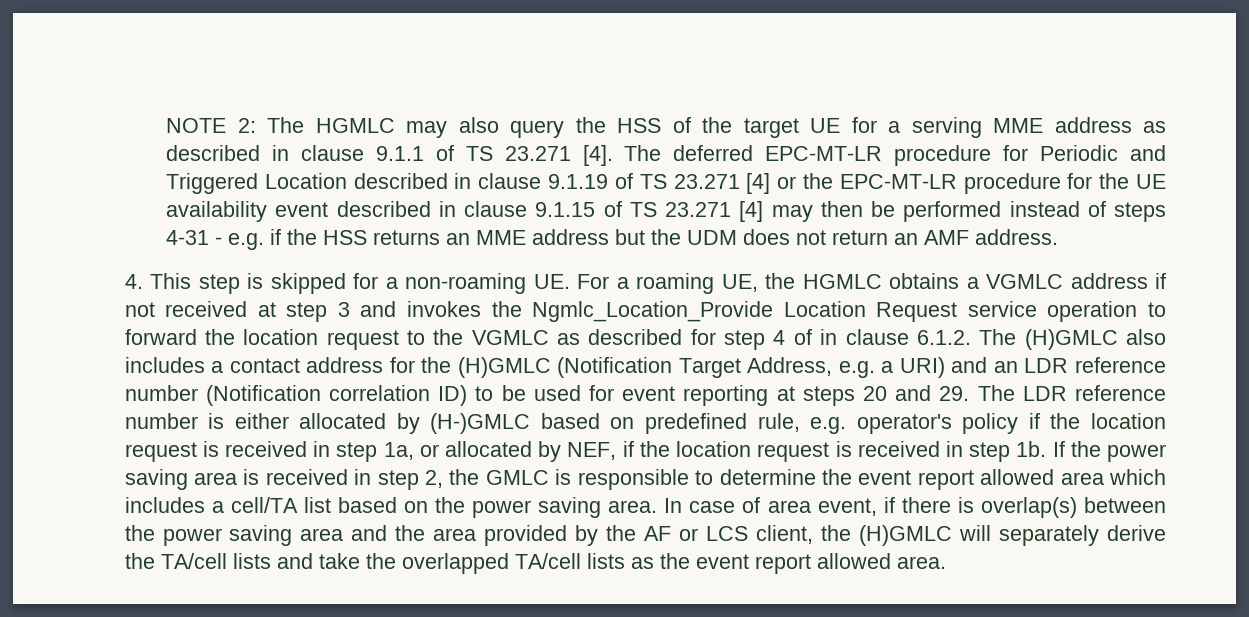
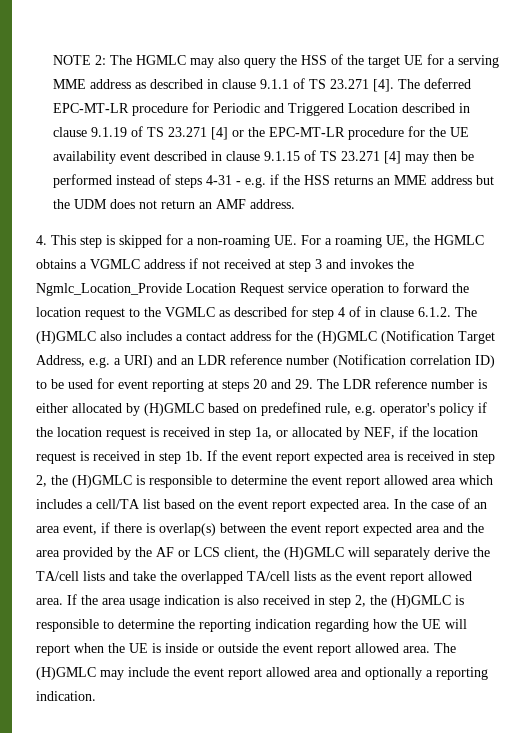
- 4. This step is skipped for a non-roaming UE. For a roaming UE, the HGMLC obtains a VGMLC address if not received at step 3 and invokes the Ngmlc_Location_Provide Location Request service operation to forward the location request to the VGMLC as described for step 4 of in clause 6.1.2. The (H)GMLC also includes a contact address for the (H)GMLC (Notification Target Address, e.g. a URI) and an LDR reference number (Notification correlation ID) to be used for event reporting at steps 20 and 29. The LDR reference number is either allocated by (H-)GMLC based on predefined rule, e.g. operator's policy if the location request is received in step 1a, or allocated by NEF, if the location request is received in step 1b.
+ 4. This step is skipped for a non-roaming UE. For a roaming UE, the HGMLC obtains a VGMLC address if not received at step 3 and invokes the Ngmlc_Location_Provide Location Request service operation to forward the location request to the VGMLC as described for step 4 of in clause 6.1.2. The (H)GMLC also includes a contact address for the (H)GMLC (Notification Target Address, e.g. a URI) and an LDR reference number (Notification correlation ID) to be used for event reporting at steps 20 and 29. The LDR reference number is either allocated by (H)GMLC based on predefined rule, e.g. operator's policy if the location request is received in step 1a, or allocated by NEF, if the location request is received in step 1b.
- If the power saving area is received in step 2, the GMLC is responsible to determine the event report allowed area which includes a cell/TA list based on the power saving area.
+ If the event report expected area is received in step 2, the (H)GMLC is responsible to determine the event report allowed area which includes a cell/TA list based on the event report expected area.
- In case of area event, if there is overlap(s) between the power saving area and the area provided by the AF or LCS client, the (H)GMLC will separately derive the TA/cell lists and take the overlapped TA/cell lists as the event report allowed area.
+ In the case of an area event, if there is overlap(s) between the event report expected area and the area provided by the AF or LCS client, the (H)GMLC will separately derive the TA/cell lists and take the overlapped TA/cell lists as the event report allowed area.
+ If the area usage indication is also received in step 2, the (H)GMLC is responsible to determine the reporting indication regarding how the UE will report when the UE is inside or outside the event report allowed area. The (H)GMLC may include the event report allowed area and optionally a reporting indication.

